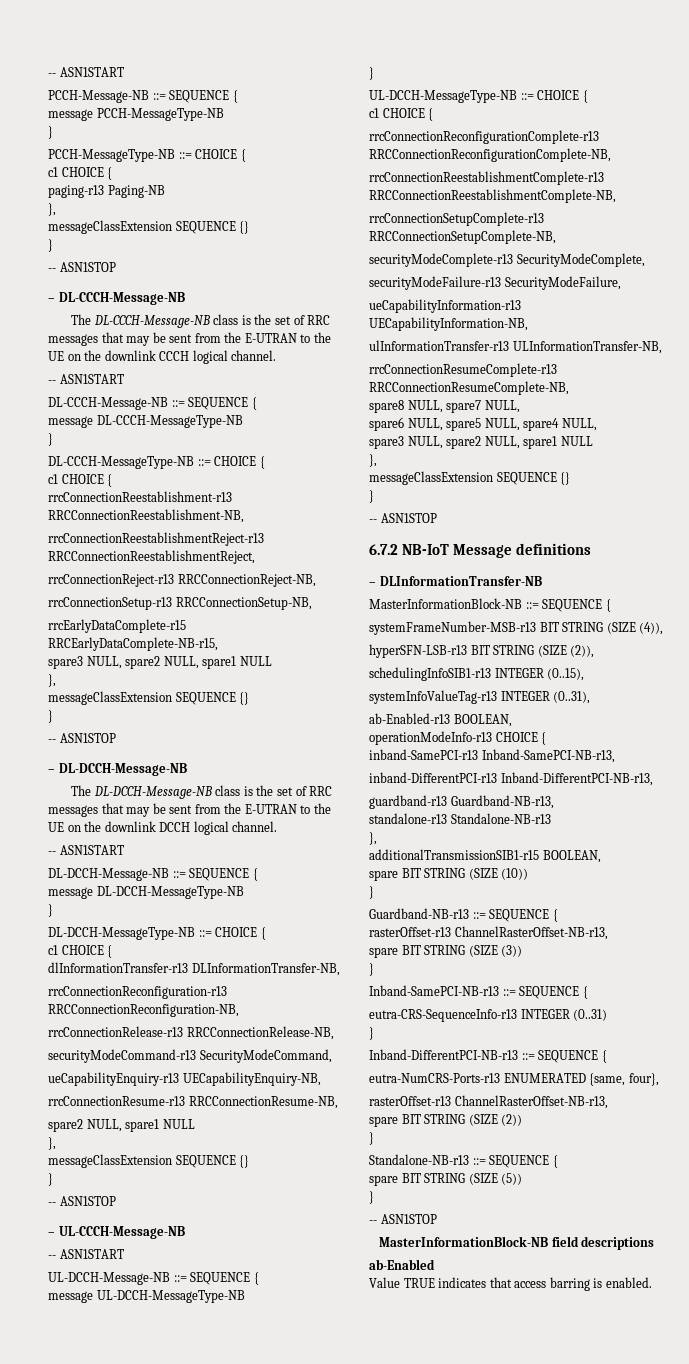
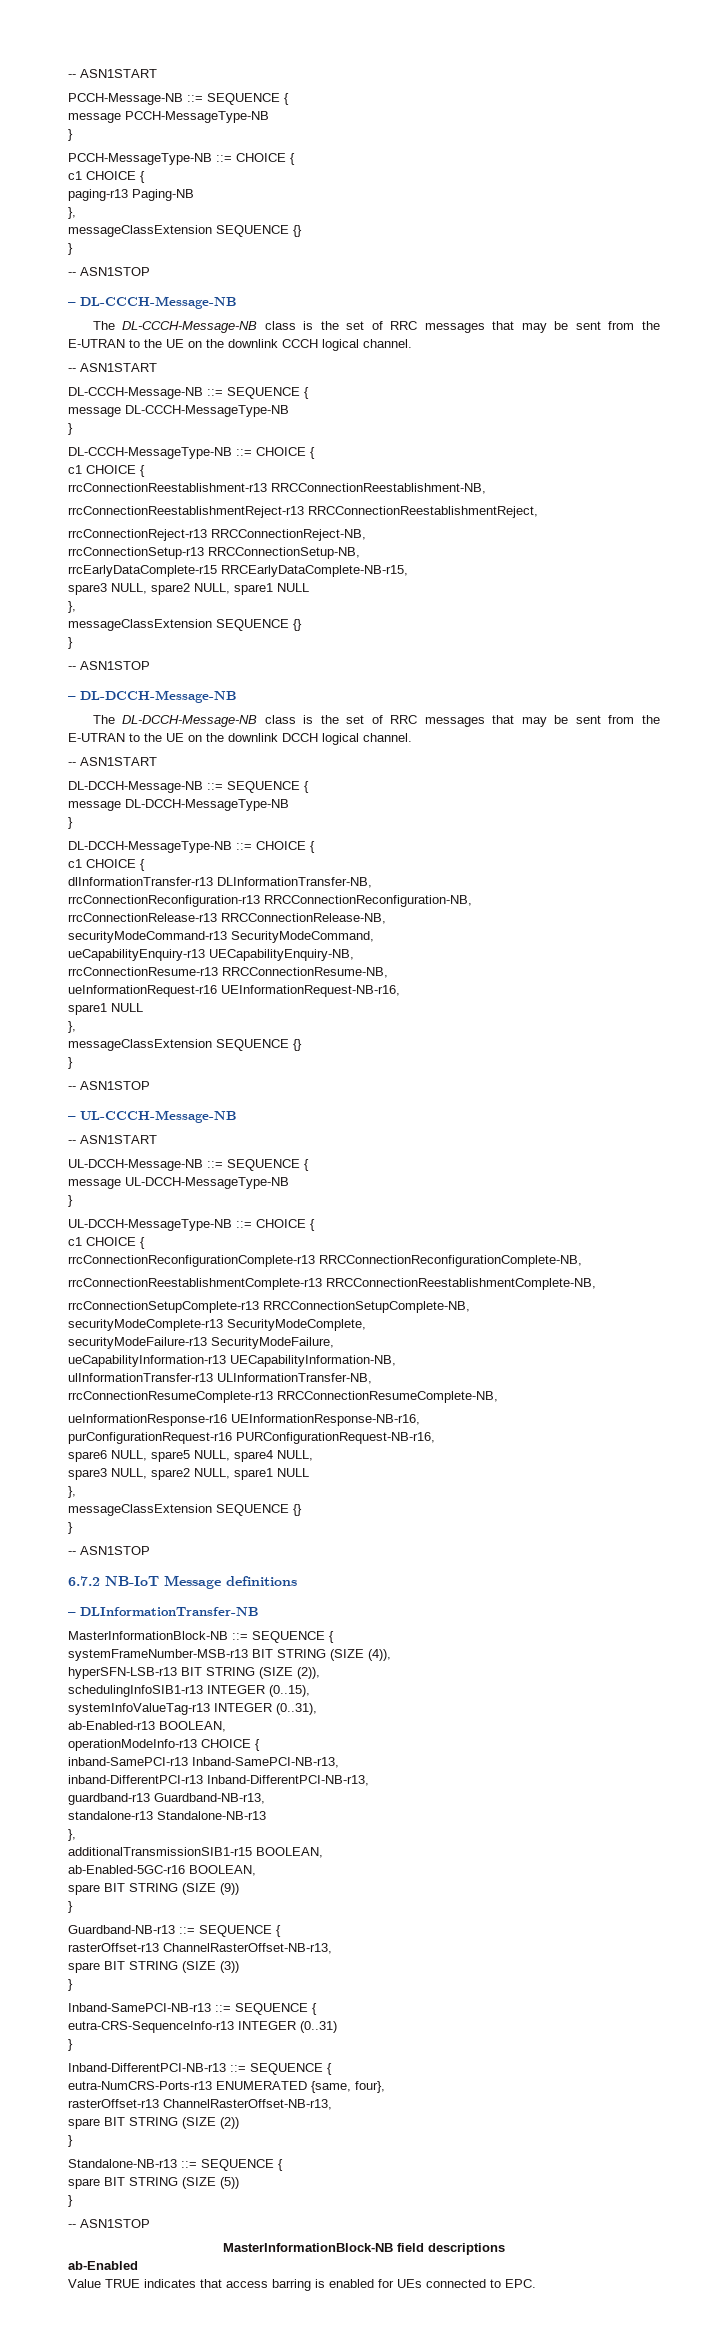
  rrcConnectionResume-r13 RRCConnectionResume-NB,
- spare2 NULL, spare1 NULL
+ ueInformationRequest-r16 UEInformationRequest-NB-r16,
+ spare1 NULL
- spare8 NULL, spare7 NULL,
+ ueInformationResponse-r16 UEInformationResponse-NB-r16,
+ purConfigurationRequest-r16 PURConfigurationRequest-NB-r16,
- spare BIT STRING (SIZE (10))
+ ab-Enabled-5GC-r16 BOOLEAN,
+ spare BIT STRING (SIZE (9))
- Value TRUE indicates that access barring is enabled.
+ Value TRUE indicates that access barring is enabled for UEs connected to EPC.

